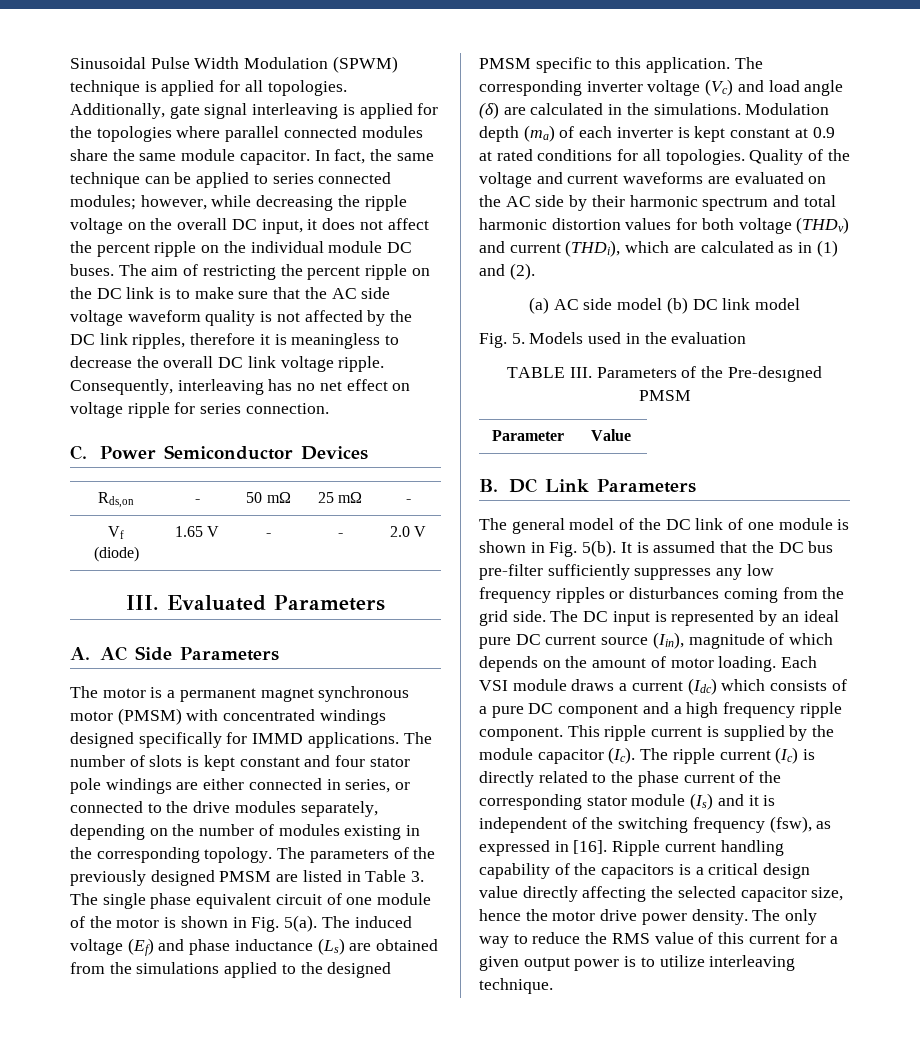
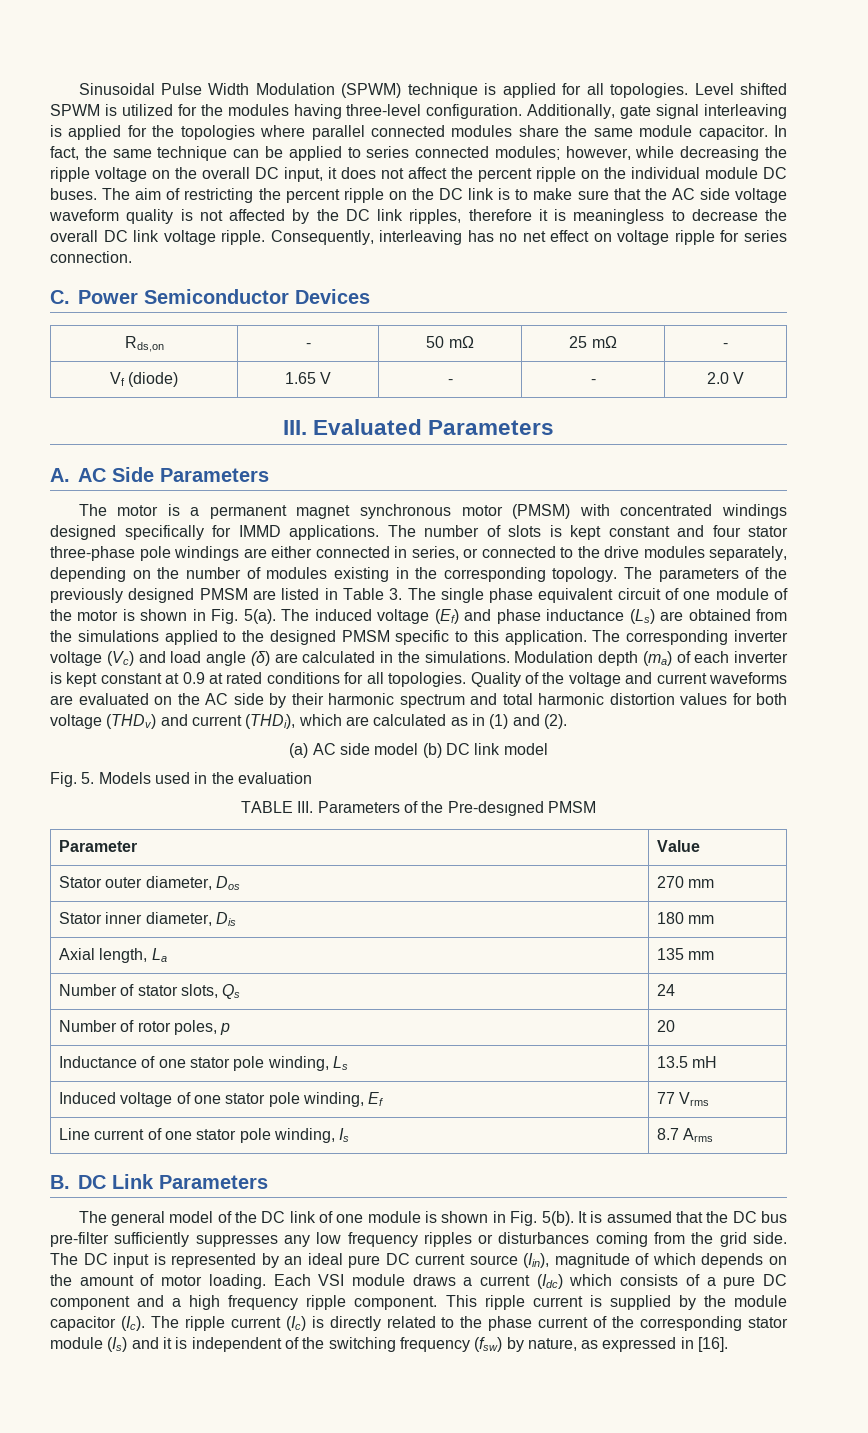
+ Level shifted SPWM is utilized for the modules having three-level configuration.
- The number of slots is kept constant and four stator pole windings are either connected in series, or connected to the drive modules separately, depending on the number of modules existing in the corresponding topology.
+ The number of slots is kept constant and four stator three-phase pole windings are either connected in series, or connected to the drive modules separately, depending on the number of modules existing in the corresponding topology.
+ Stator outer diameter, Dos | 270 mm
+ Stator inner diameter, Dis | 180 mm
+ Axial length, La | 135 mm
+ Number of stator slots, Qs | 24
+ Number of rotor poles, p | 20
+ Inductance of one stator pole winding, Ls | 13.5 mH
+ Induced voltage of one stator pole winding, Ef | 77 Vrms
+ Line current of one stator pole winding, Is | 8.7 Arms
- This ripple current is supplied by the module capacitor (Ic). The ripple current (Ic) is directly related to the phase current of the corresponding stator module (Is) and it is independent of the switching frequency (fsw), as expressed in [16]. Ripple current handling capability of the capacitors is a critical design value directly affecting the selected capacitor size, hence the motor drive power density. The only way to reduce the RMS value of this current for a given output power is to utilize interleaving technique.
+ This ripple current is supplied by the module capacitor (Ic). The ripple current (Ic) is directly related to the phase current of the corresponding stator module (Is) and it is independent of the switching frequency (fsw) by nature, as expressed in [16].

